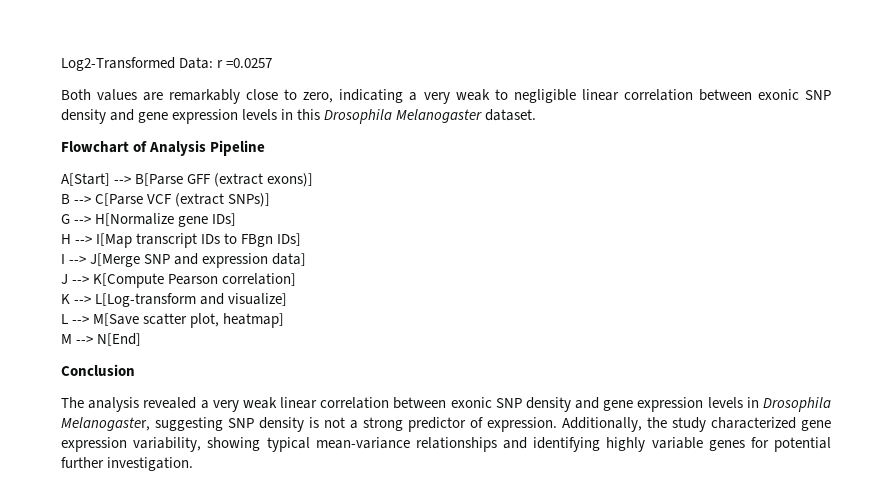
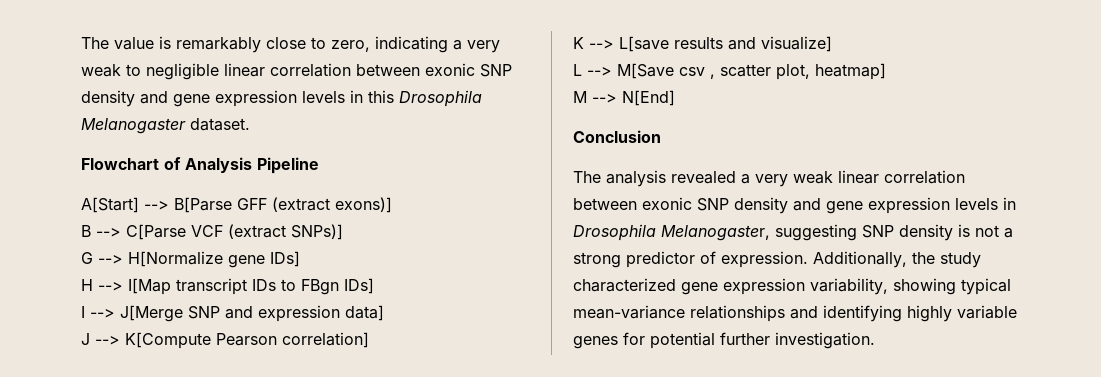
- Log2-Transformed Data: r =0.0257
- Both values are remarkably close to zero, indicating a very weak to negligible linear correlation between exonic SNP density and gene expression levels in this Drosophila Melanogaster dataset.
+ The value is remarkably close to zero, indicating a very weak to negligible linear correlation between exonic SNP density and gene expression levels in this Drosophila Melanogaster dataset.
- K --> L[Log-transform and visualize]
+ K --> L[save results and visualize]
- L --> M[Save scatter plot, heatmap]
+ L --> M[Save csv , scatter plot, heatmap]

